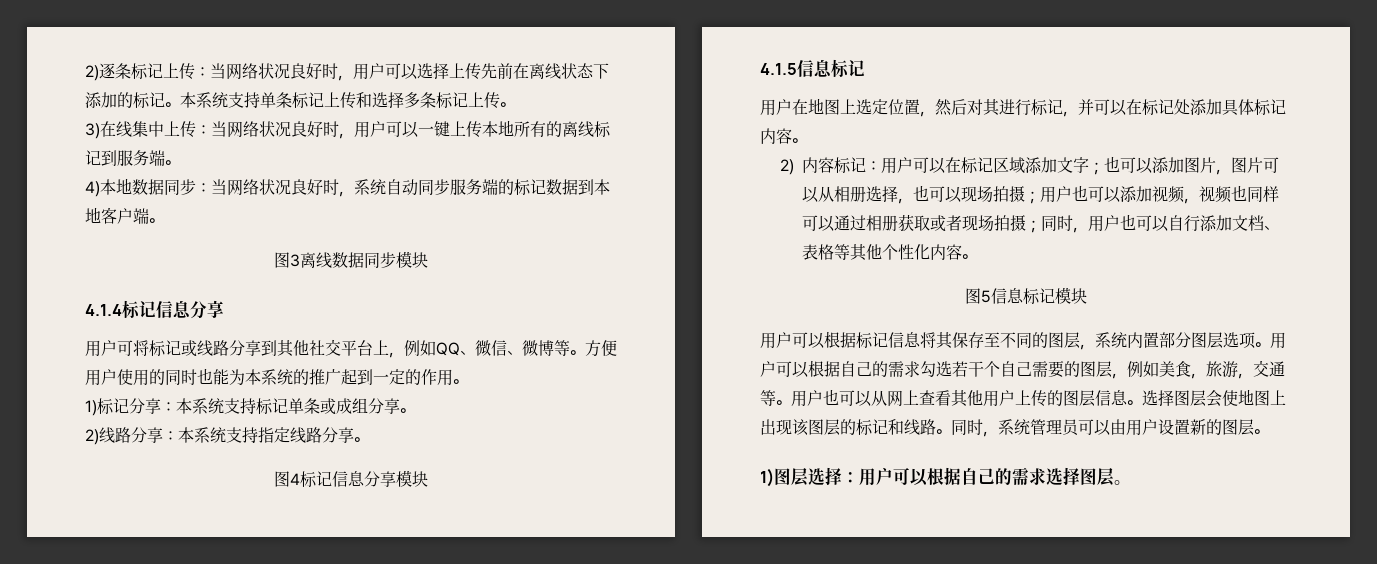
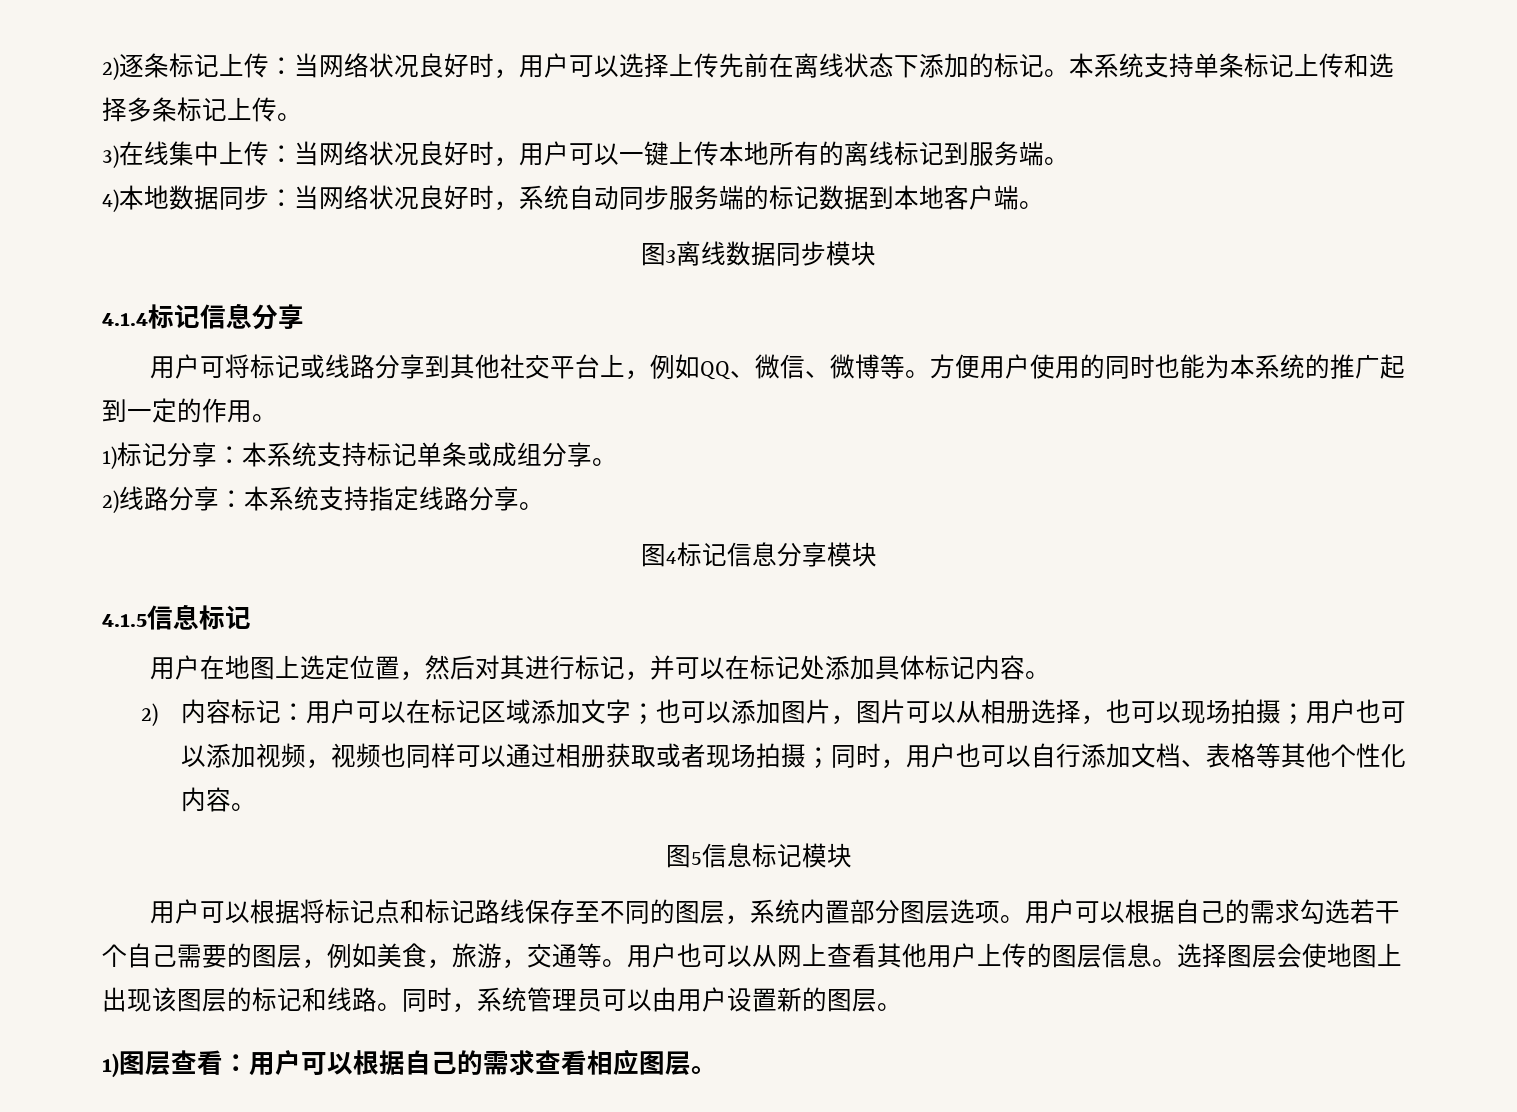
- 用户可以根据标记信息将其保存至不同的图层，系统内置部分图层选项。
+ 用户可以根据将标记点和标记路线保存至不同的图层，系统内置部分图层选项。
- 1)图层选择：用户可以根据自己的需求选择图层。
+ 1)图层查看：用户可以根据自己的需求查看相应图层。

